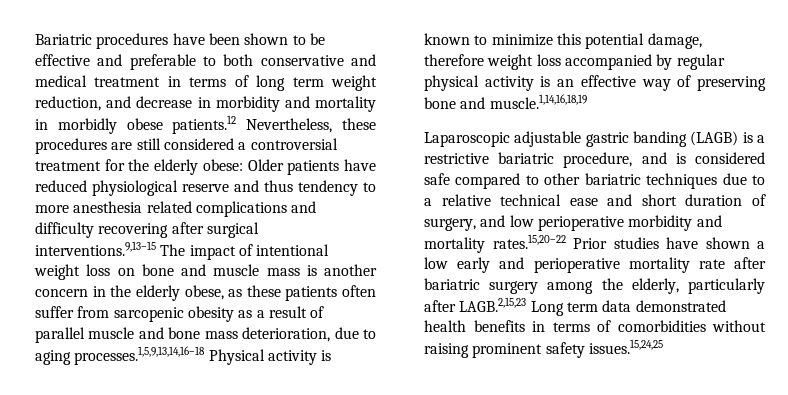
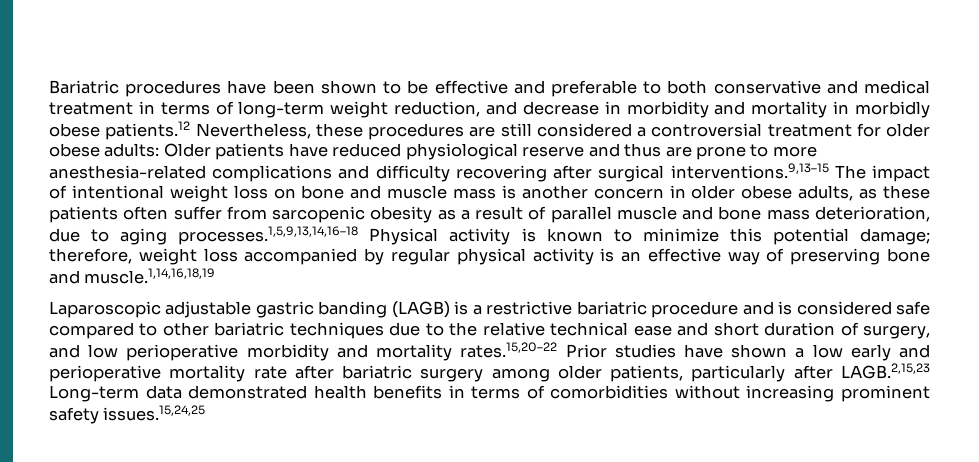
- Bariatric procedures have been shown to be effective and preferable to both conservative and medical treatment in terms of long term weight reduction, and decrease in morbidity and mortality in morbidly obese patients.12 Nevertheless, these procedures are still considered a controversial treatment for the elderly obese:
+ Bariatric procedures have been shown to be effective and preferable to both conservative and medical treatment in terms of long-term weight reduction, and decrease in morbidity and mortality in morbidly obese patients.12 Nevertheless, these procedures are still considered a controversial treatment for older obese adults:
- Older patients have reduced physiological reserve and thus tendency to more anesthesia related complications and difficulty recovering after surgical interventions.9,13–15 The impact of intentional weight loss on bone and muscle mass is another concern in the elderly obese, as these patients often suffer from sarcopenic obesity as a result of parallel muscle and bone mass deterioration, due to aging processes.1,5,9,13,14,16–18 Physical activity is known to minimize this potential damage, therefore weight loss accompanied by regular physical activity is an effective way of preserving bone and muscle.1,14,16,18,19
+ Older patients have reduced physiological reserve and thus are prone to more anesthesia-related complications and difficulty recovering after surgical interventions.9,13–15 The impact of intentional weight loss on bone and muscle mass is another concern in older obese adults, as these patients often suffer from sarcopenic obesity as a result of parallel muscle and bone mass deterioration, due to aging processes.1,5,9,13,14,16–18 Physical activity is known to minimize this potential damage; therefore, weight loss accompanied by regular physical activity is an effective way of preserving bone and muscle.1,14,16,18,19
- Laparoscopic adjustable gastric banding (LAGB) is a restrictive bariatric procedure, and is considered safe compared to other bariatric techniques due to a relative technical ease and short duration of surgery, and low perioperative morbidity and mortality rates.15,20–22 Prior studies have shown a low early and perioperative mortality rate after bariatric surgery among the elderly, particularly after LAGB.2,15,23 Long term data demonstrated health benefits in terms of comorbidities without raising prominent safety issues.15,24,25
+ Laparoscopic adjustable gastric banding (LAGB) is a restrictive bariatric procedure and is considered safe compared to other bariatric techniques due to the relative technical ease and short duration of surgery, and low perioperative morbidity and mortality rates.15,20–22 Prior studies have shown a low early and perioperative mortality rate after bariatric surgery among older patients, particularly after LAGB.2,15,23 Long-term data demonstrated health benefits in terms of comorbidities without increasing prominent safety issues.15,24,25

